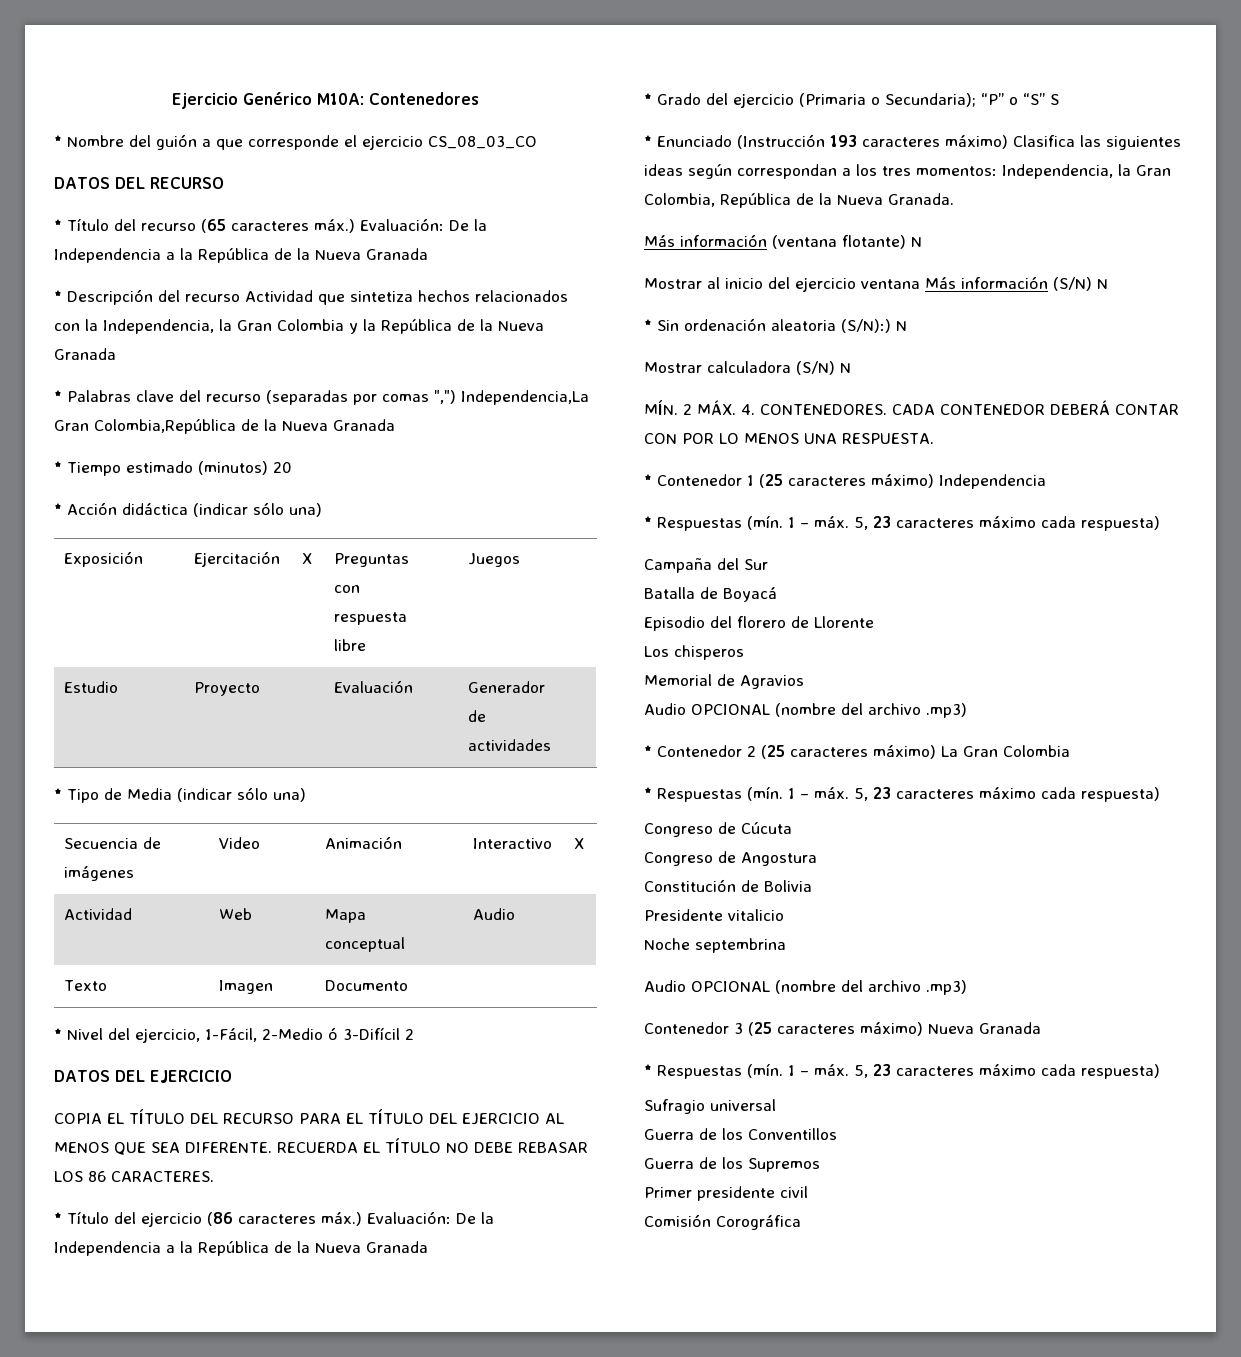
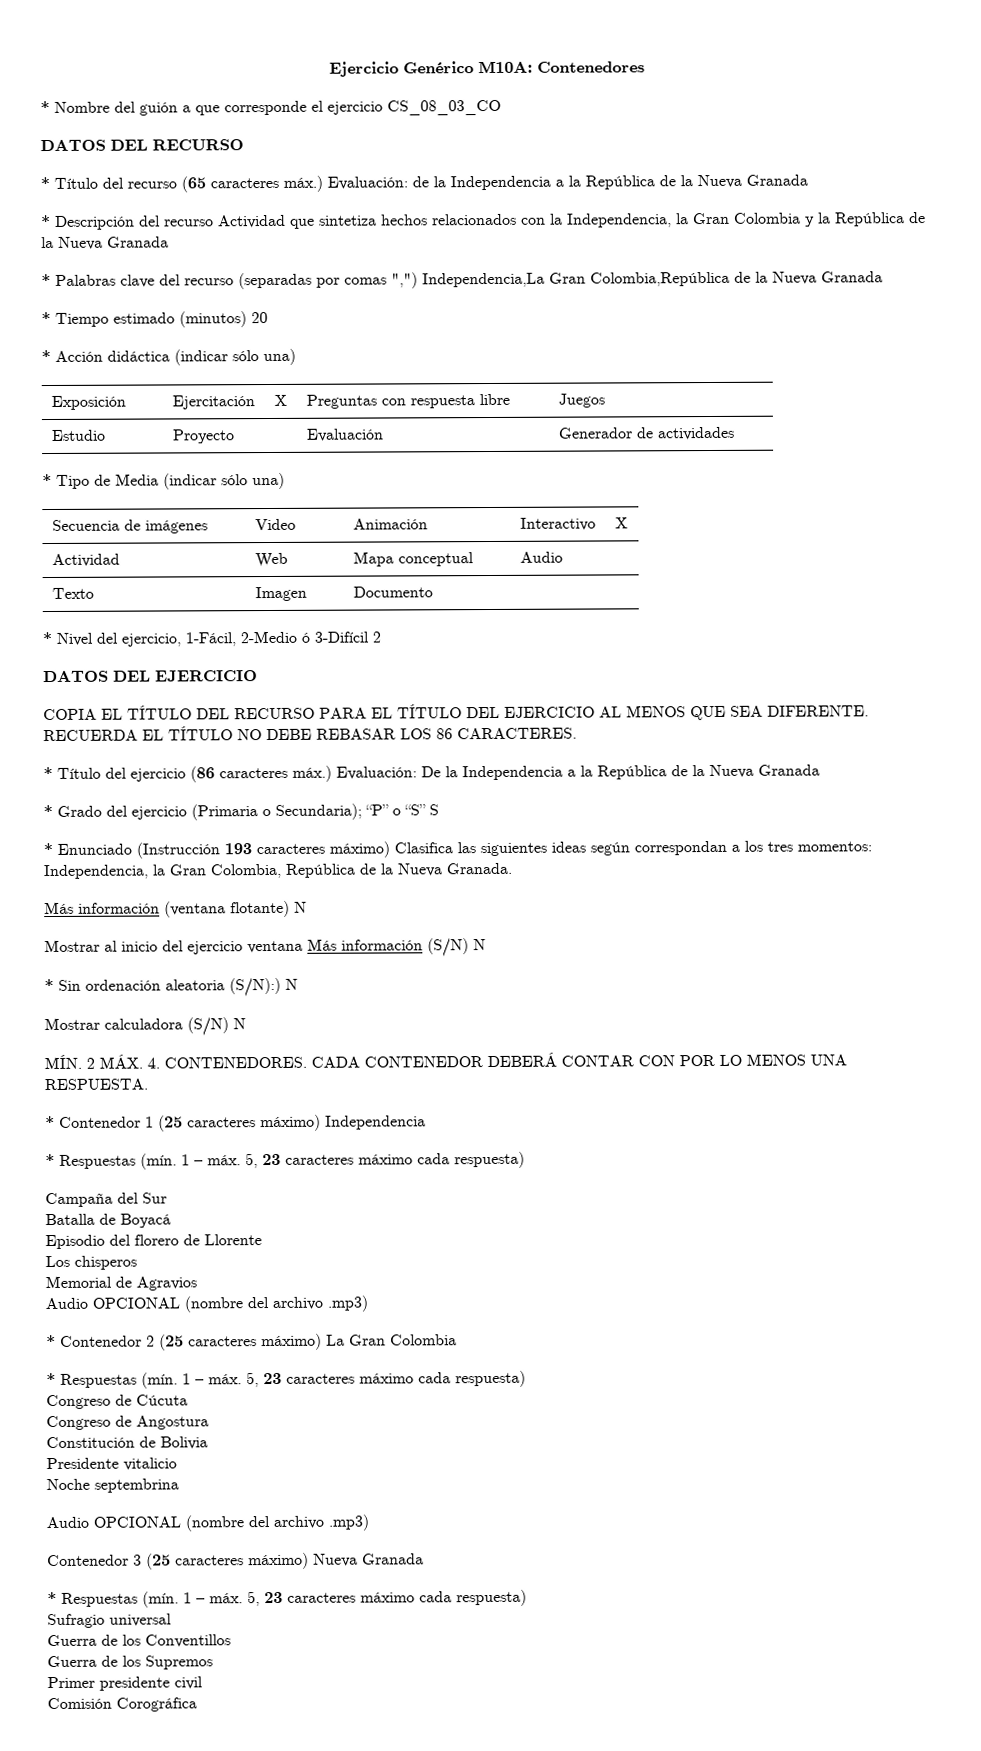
- * Título del recurso (65 caracteres máx.) Evaluación: De la Independencia a la República de la Nueva Granada
+ * Título del recurso (65 caracteres máx.) Evaluación: de la Independencia a la República de la Nueva Granada

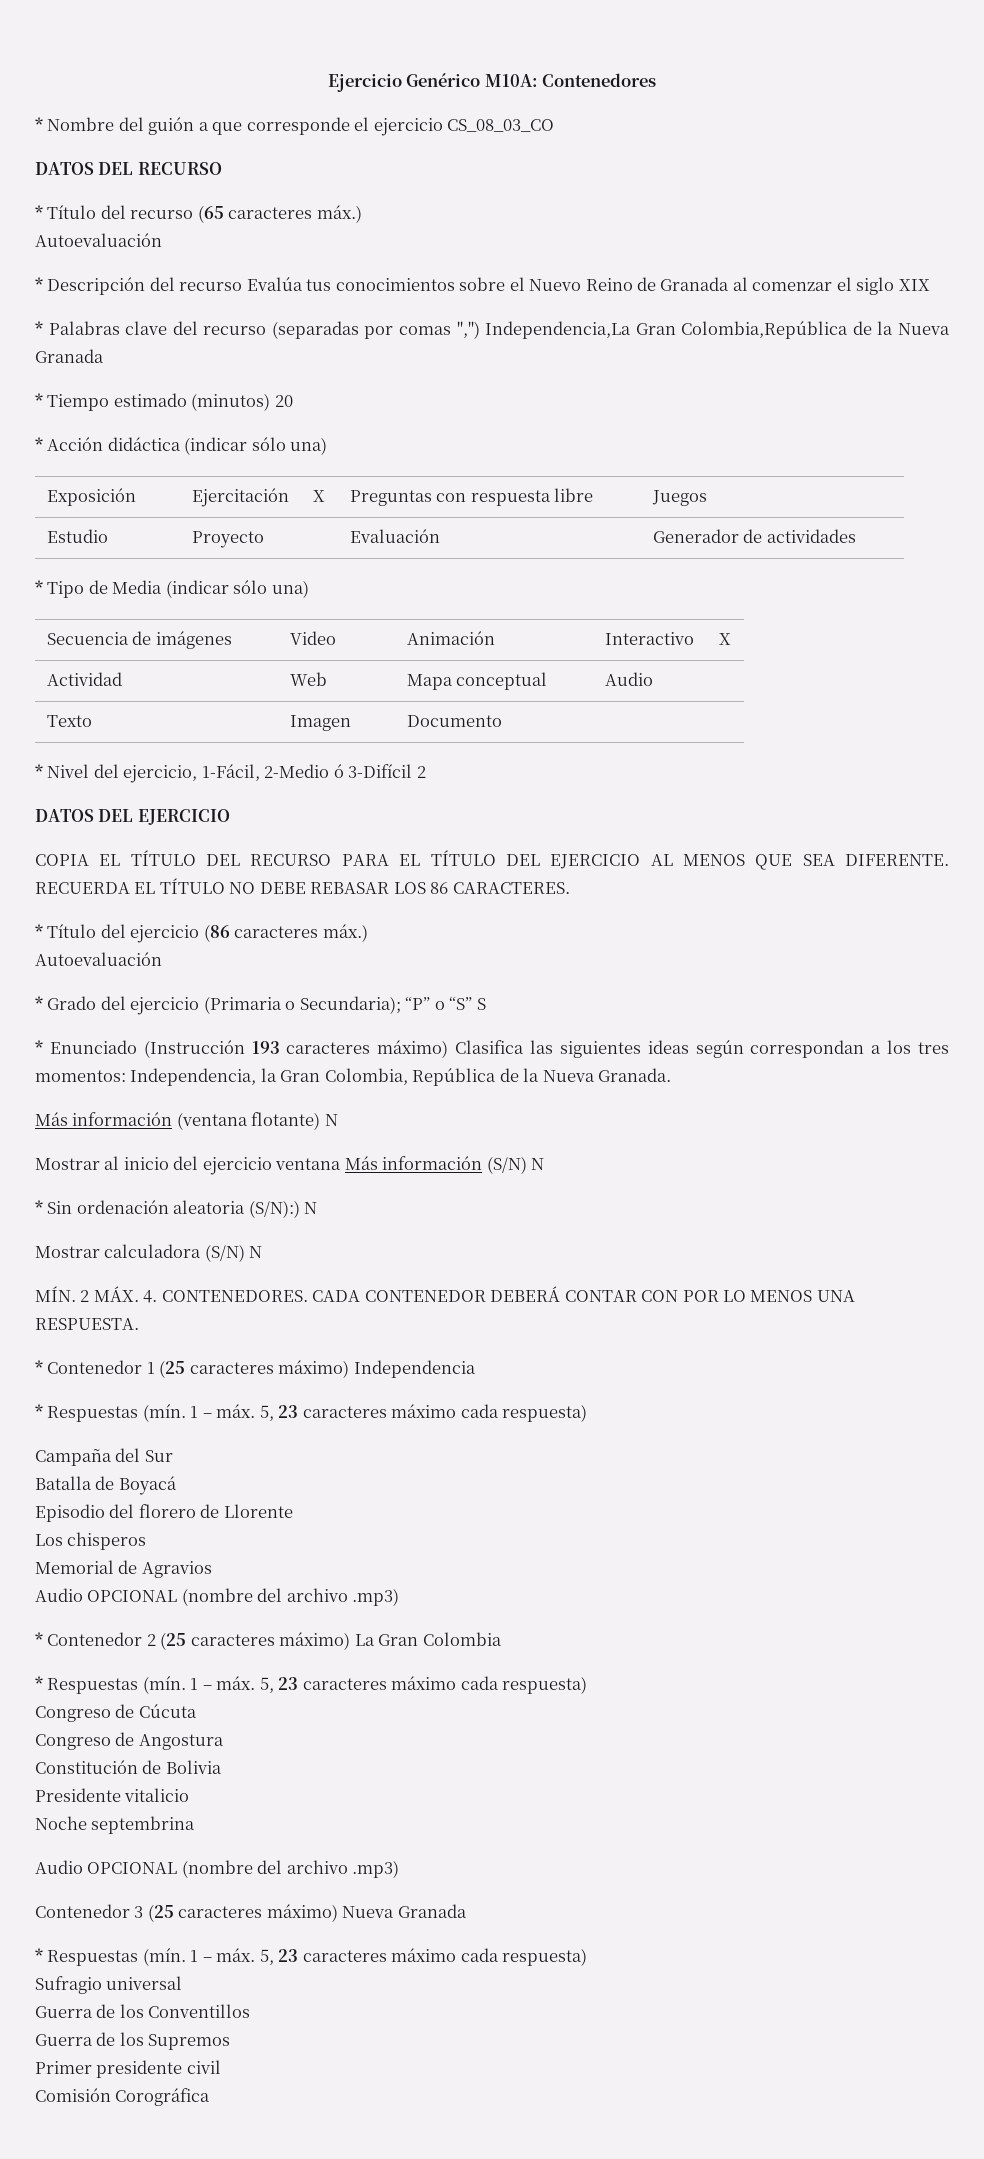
- * Título del recurso (65 caracteres máx.) Evaluación: de la Independencia a la República de la Nueva Granada
- * Descripción del recurso Actividad que sintetiza hechos relacionados con la Independencia, la Gran Colombia y la República de la Nueva Granada
+ * Título del recurso (65 caracteres máx.)
+ Autoevaluación
+ * Descripción del recurso Evalúa tus conocimientos sobre el Nuevo Reino de Granada al comenzar el siglo XIX
- * Título del ejercicio (86 caracteres máx.) Evaluación: De la Independencia a la República de la Nueva Granada
+ * Título del ejercicio (86 caracteres máx.)
+ Autoevaluación

